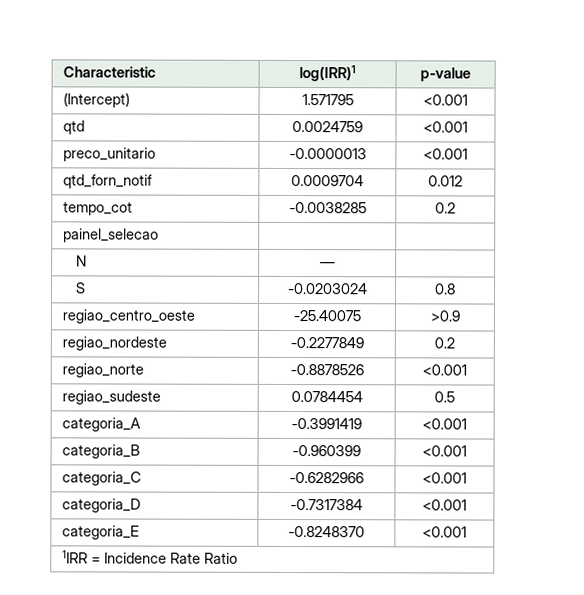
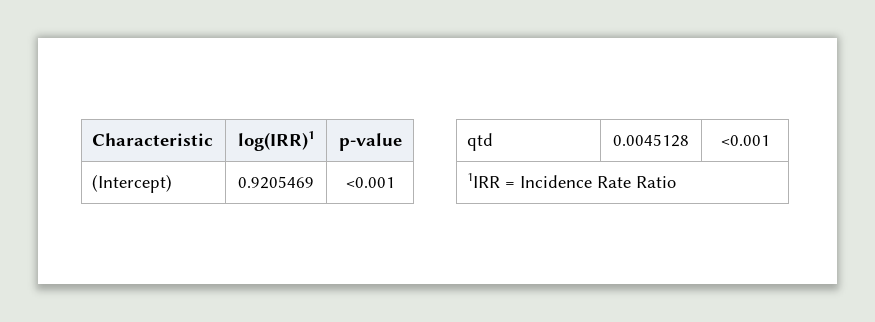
- (Intercept) | 1.571795 | <0.001
+ (Intercept) | 0.9205469 | <0.001
- qtd | 0.0024759 | <0.001
- preco_unitario | -0.0000013 | <0.001
- qtd_forn_notif | 0.0009704 | 0.012
- tempo_cot | -0.0038285 | 0.2
- painel_selecao | |
- N | — |
- S | -0.0203024 | 0.8
- regiao_centro_oeste | -25.40075 | >0.9
- regiao_nordeste | -0.2277849 | 0.2
- regiao_norte | -0.8878526 | <0.001
- regiao_sudeste | 0.0784454 | 0.5
- categoria_A | -0.3991419 | <0.001
- categoria_B | -0.960399 | <0.001
- categoria_C | -0.6282966 | <0.001
- categoria_D | -0.7317384 | <0.001
- categoria_E | -0.8248370 | <0.001
+ qtd | 0.0045128 | <0.001

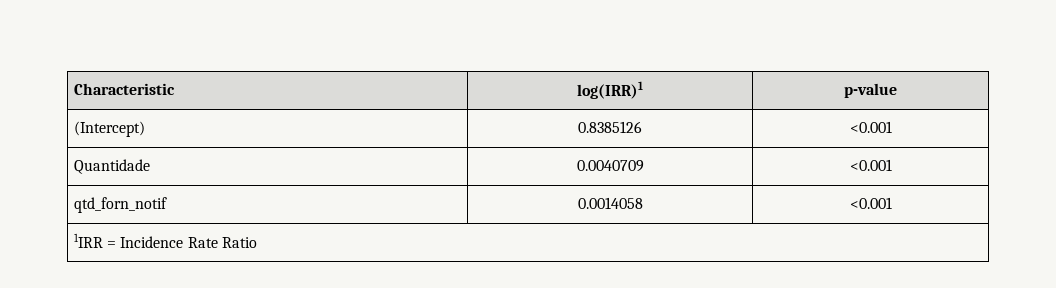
- (Intercept) | 0.9205469 | <0.001
- qtd | 0.0045128 | <0.001
+ (Intercept) | 0.8385126 | <0.001
+ Quantidade | 0.0040709 | <0.001
+ qtd_forn_notif | 0.0014058 | <0.001

